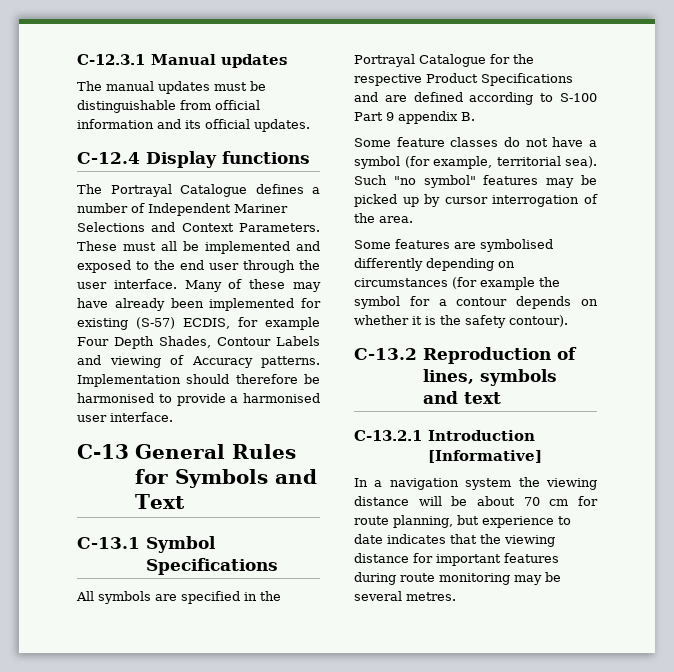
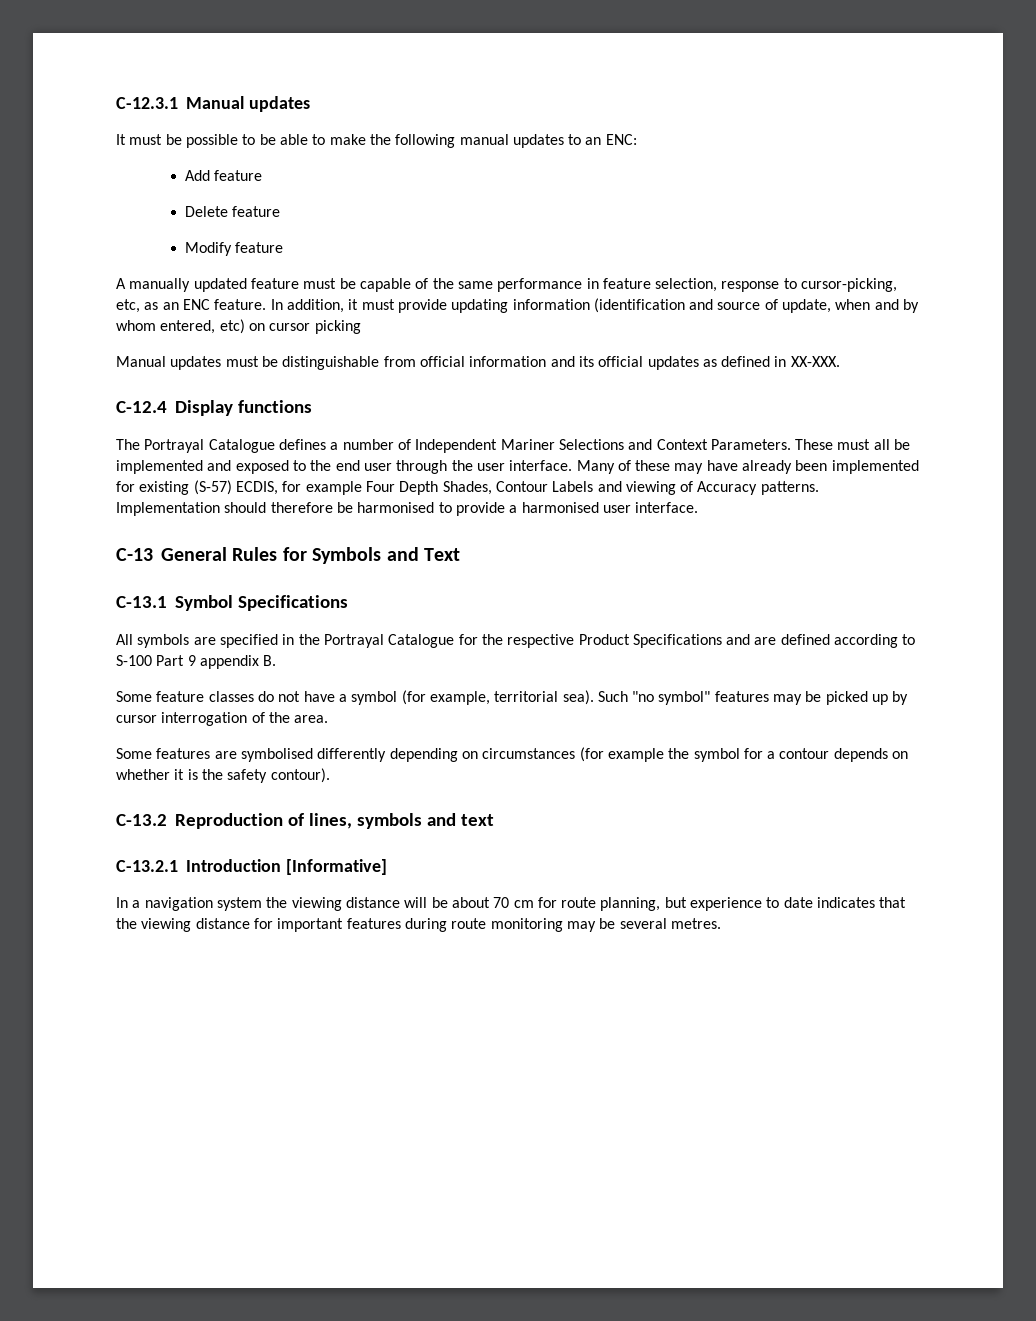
- The manual updates must be distinguishable from official information and its official updates.
+ It must be possible to be able to make the following manual updates to an ENC:
+ Add feature
+ Delete feature
+ Modify feature
+ A manually updated feature must be capable of the same performance in feature selection, response to cursor-picking, etc, as an ENC feature. In addition, it must provide updating information (identification and source of update, when and by whom entered, etc) on cursor picking
+ Manual updates must be distinguishable from official information and its official updates as defined in XX-XXX.

